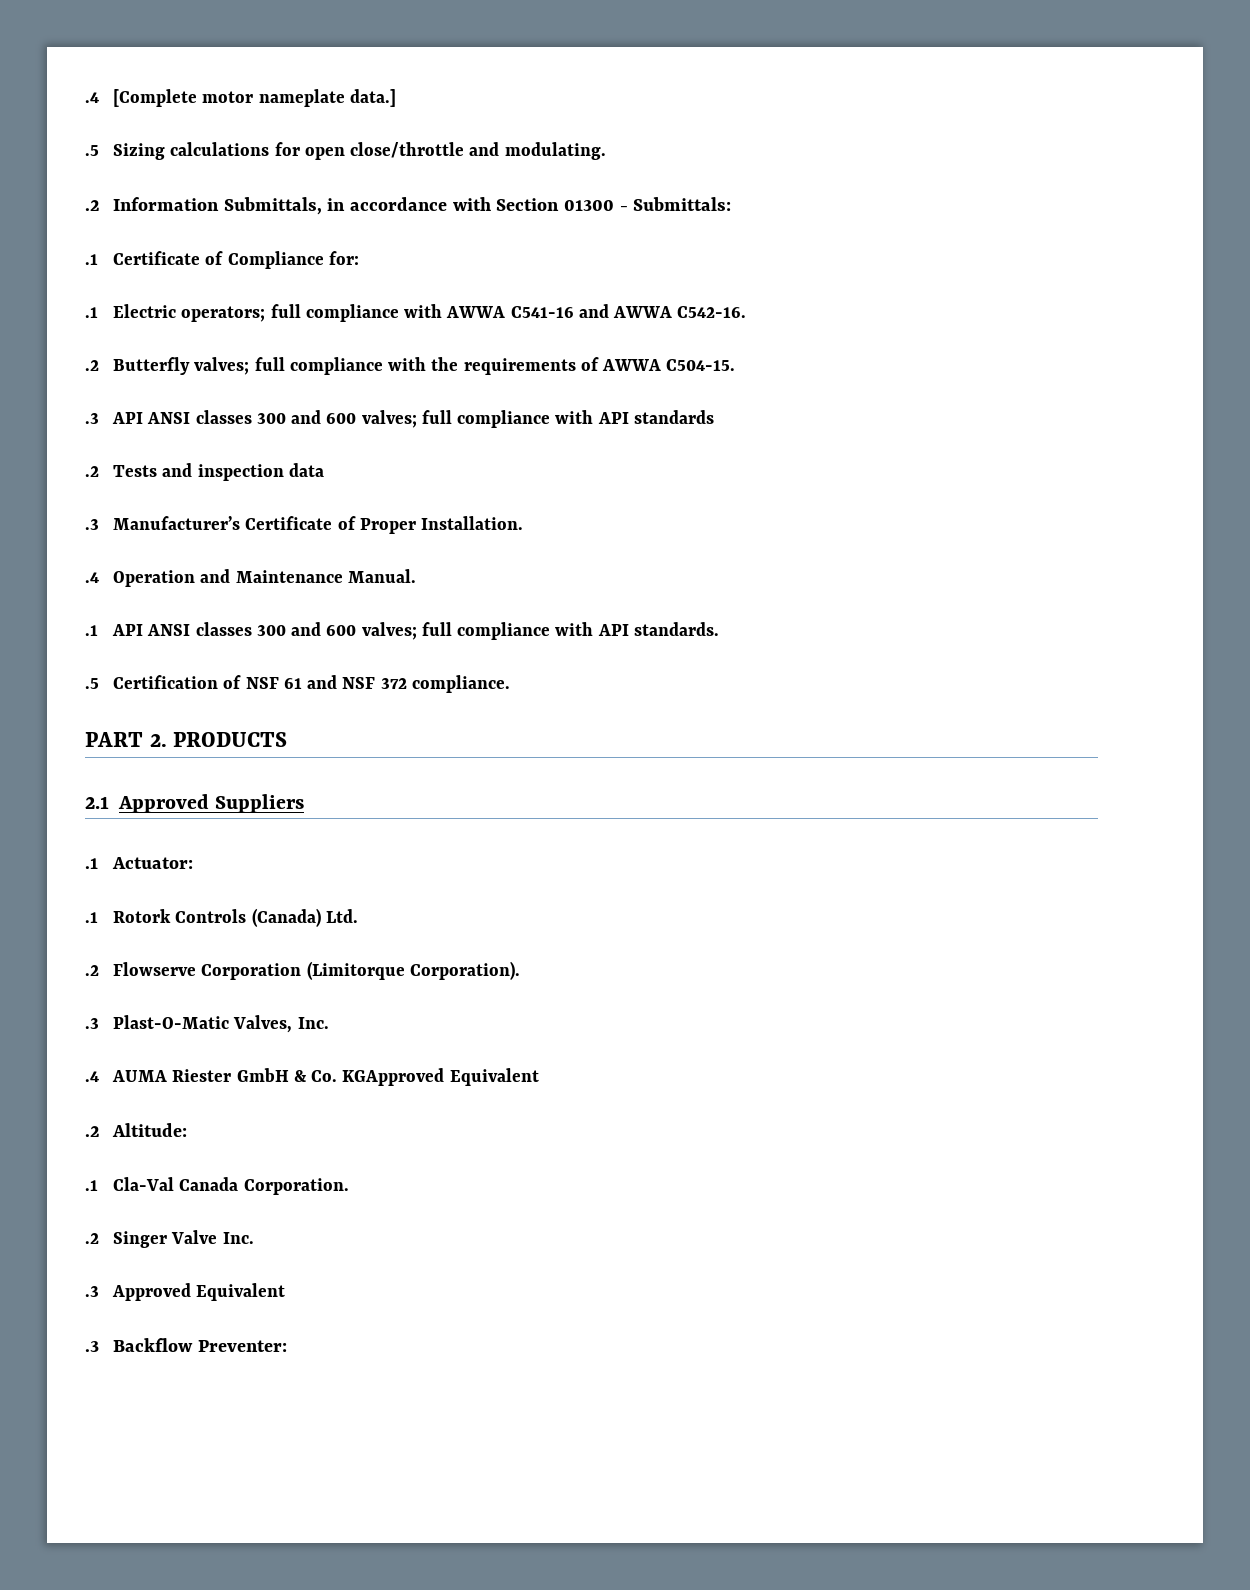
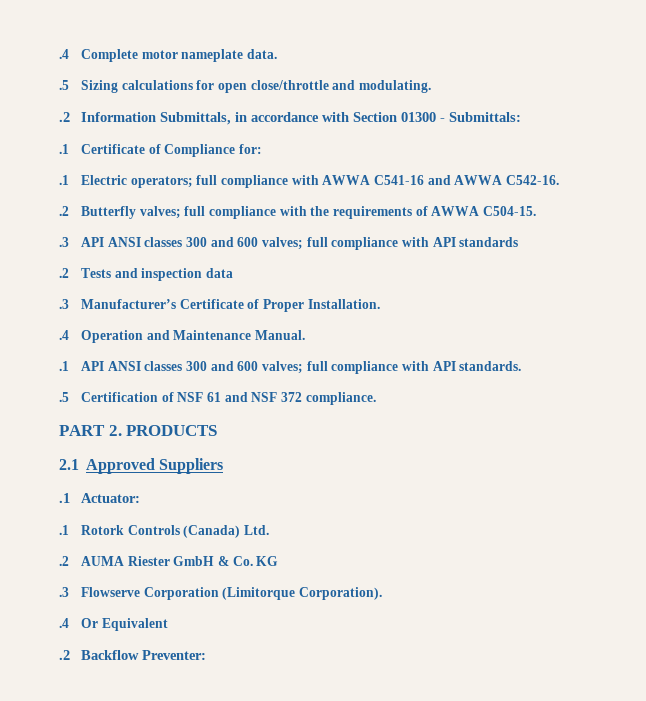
- .4 [Complete motor nameplate data.]
+ .4 Complete motor nameplate data.
- .2 Flowserve Corporation (Limitorque Corporation).
- .3 Plast-O-Matic Valves, Inc.
- .4 AUMA Riester GmbH & Co. KGApproved Equivalent
- .2 Altitude:
- .1 Cla-Val Canada Corporation.
- .2 Singer Valve Inc.
- .3 Approved Equivalent
- .3 Backflow Preventer:
+ .2 AUMA Riester GmbH & Co. KG
+ .3 Flowserve Corporation (Limitorque Corporation).
+ .4 Or Equivalent
+ .2 Backflow Preventer:

